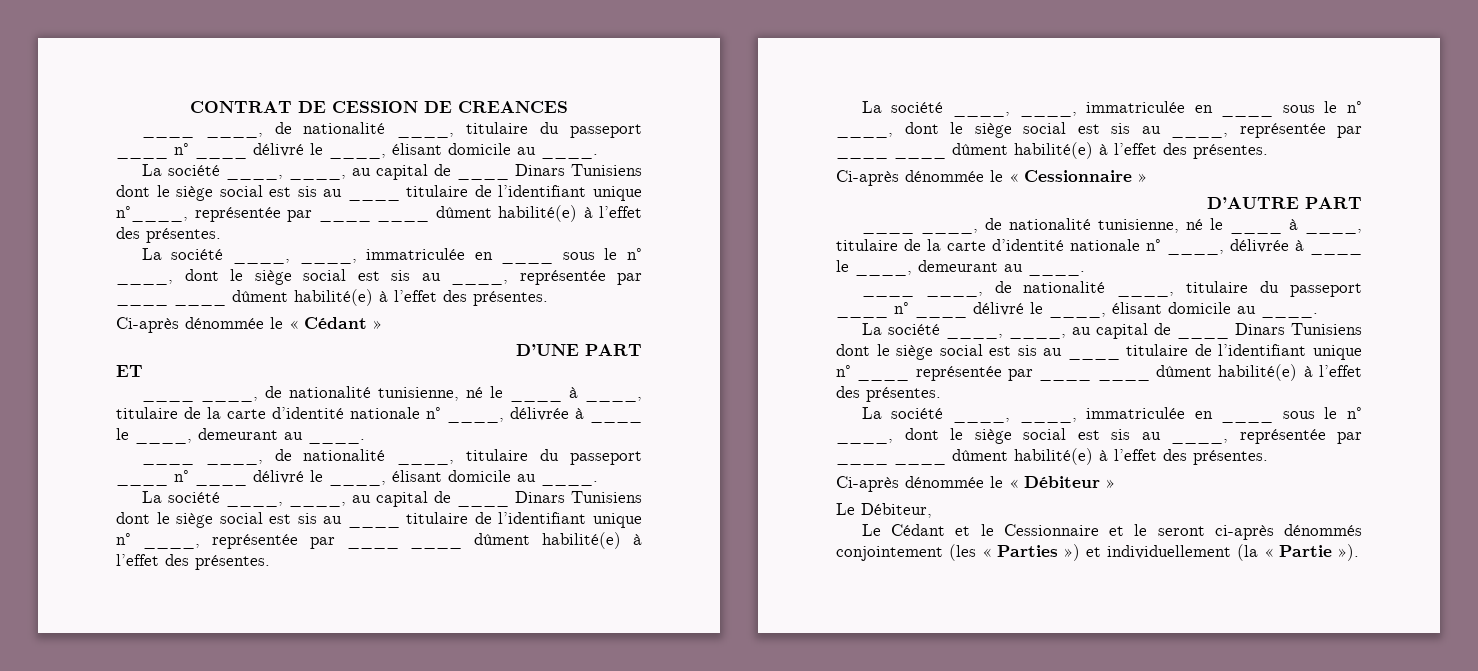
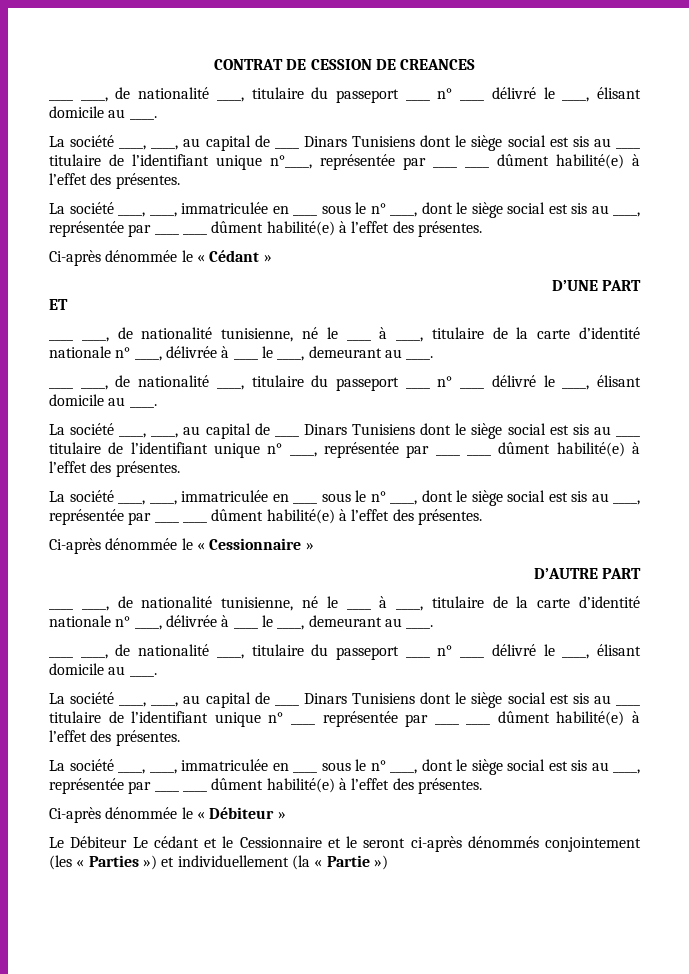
- Le Débiteur,
- Le Cédant et le Cessionnaire et le seront ci-après dénommés conjointement (les « Parties ») et individuellement (la « Partie »).
+ Le Débiteur Le cédant et le Cessionnaire et le seront ci-après dénommés conjointement (les « Parties ») et individuellement (la « Partie »)

